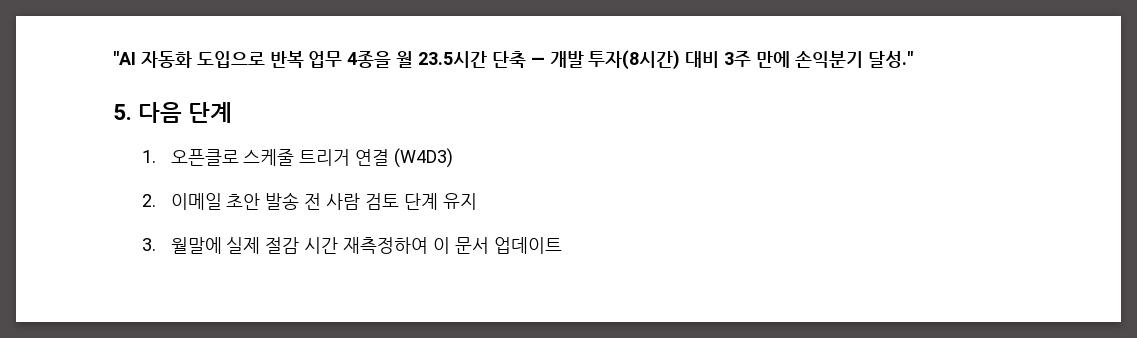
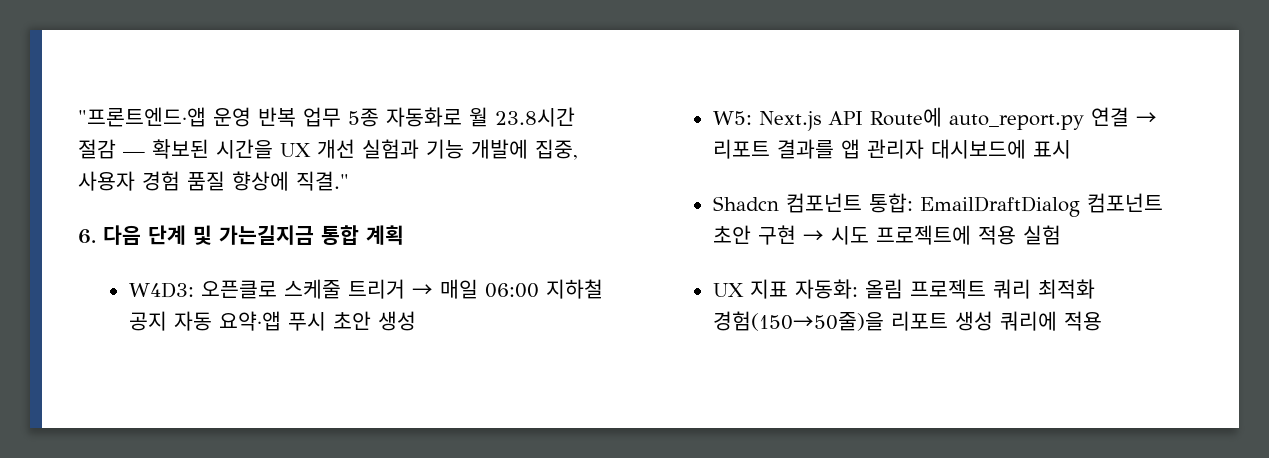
- "AI 자동화 도입으로 반복 업무 4종을 월 23.5시간 단축 — 개발 투자(8시간) 대비 3주 만에 손익분기 달성."
- 5. 다음 단계
- 1. 오픈클로 스케줄 트리거 연결 (W4D3)
- 2. 이메일 초안 발송 전 사람 검토 단계 유지
- 3. 월말에 실제 절감 시간 재측정하여 이 문서 업데이트
+ "프론트엔드·앱 운영 반복 업무 5종 자동화로 월 23.8시간 절감 — 확보된 시간을 UX 개선 실험과 기능 개발에 집중, 사용자 경험 품질 향상에 직결."
+ 6. 다음 단계 및 가는길지금 통합 계획
+ W4D3: 오픈클로 스케줄 트리거 → 매일 06:00 지하철 공지 자동 요약·앱 푸시 초안 생성
+ W5: Next.js API Route에 auto_report.py 연결 → 리포트 결과를 앱 관리자 대시보드에 표시
+ Shadcn 컴포넌트 통합: EmailDraftDialog 컴포넌트 초안 구현 → 시도 프로젝트에 적용 실험
+ UX 지표 자동화: 올림 프로젝트 쿼리 최적화 경험(150→50줄)을 리포트 생성 쿼리에 적용

